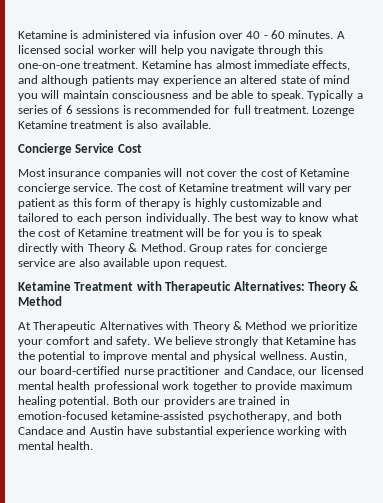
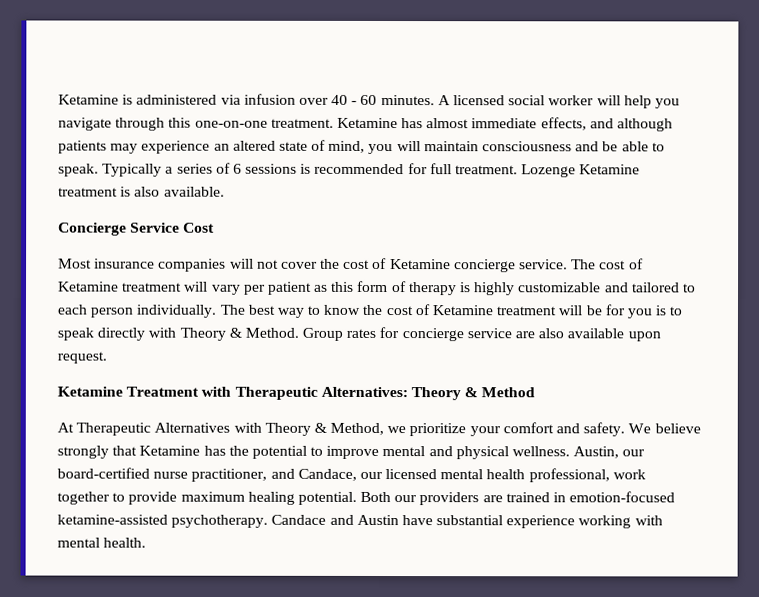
- Ketamine has almost immediate effects, and although patients may experience an altered state of mind you will maintain consciousness and be able to speak.
+ Ketamine has almost immediate effects, and although patients may experience an altered state of mind, you will maintain consciousness and be able to speak.
- The best way to know what the cost of Ketamine treatment will be for you is to speak directly with Theory & Method.
+ The best way to know the cost of Ketamine treatment will be for you is to speak directly with Theory & Method.
- At Therapeutic Alternatives with Theory & Method we prioritize your comfort and safety.
+ At Therapeutic Alternatives with Theory & Method, we prioritize your comfort and safety.
- Austin, our board-certified nurse practitioner and Candace, our licensed mental health professional work together to provide maximum healing potential.
+ Austin, our board-certified nurse practitioner, and Candace, our licensed mental health professional, work together to provide maximum healing potential.
- Both our providers are trained in emotion-focused ketamine-assisted psychotherapy, and both Candace and Austin have substantial experience working with mental health.
+ Both our providers are trained in emotion-focused ketamine-assisted psychotherapy. Candace and Austin have substantial experience working with mental health.

